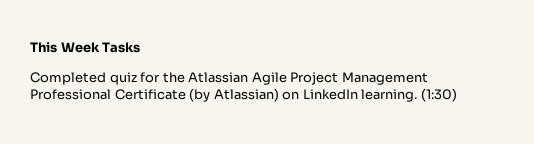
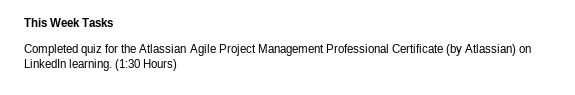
- (1:30)
+ (1:30 Hours)

